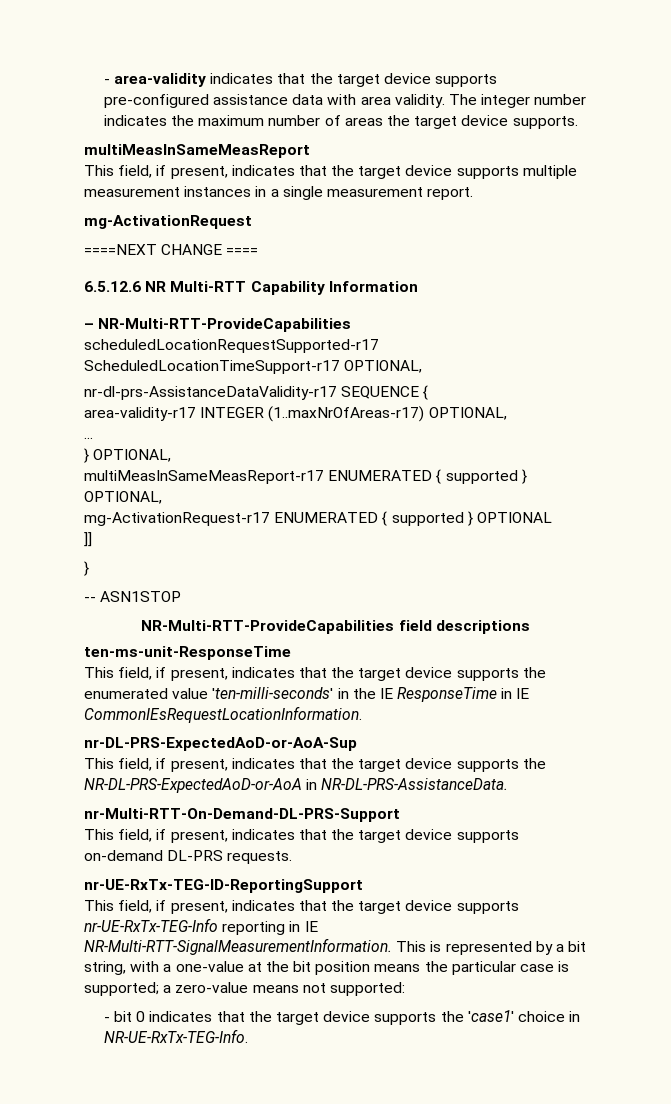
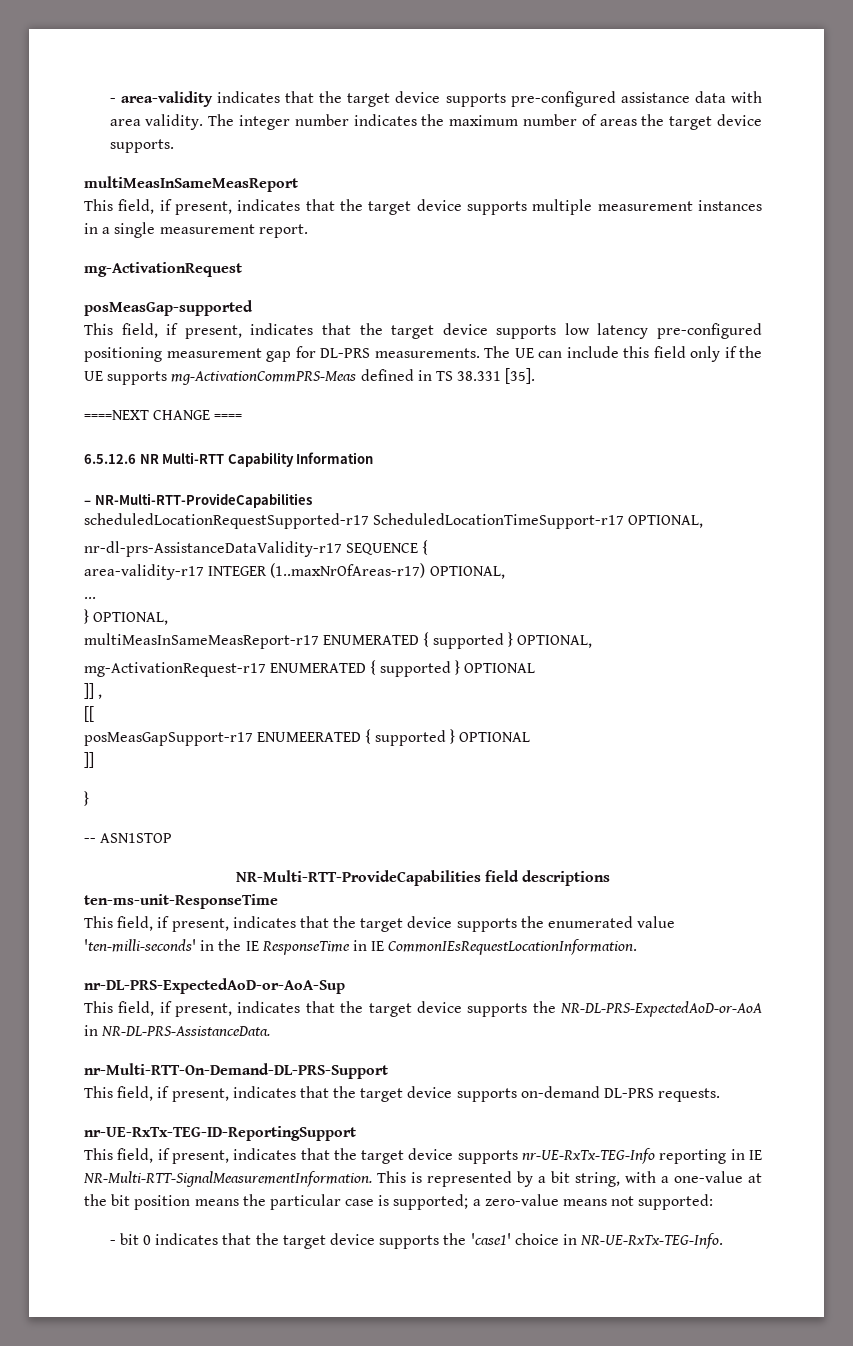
+ posMeasGap-supported
+ This field, if present, indicates that the target device supports low latency pre-configured positioning measurement gap for DL-PRS measurements. The UE can include this field only if the UE supports mg-ActivationCommPRS-Meas defined in TS 38.331 [35].
+ ]] ,
+ [[
+ posMeasGapSupport-r17 ENUMEERATED { supported } OPTIONAL

